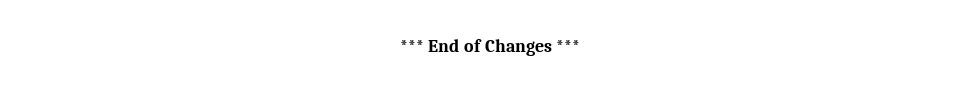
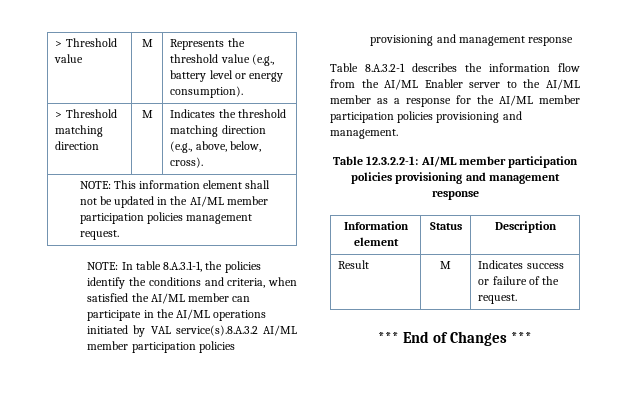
+ > Threshold value | M | Represents the threshold value (e.g., battery level or energy consumption).
+ > Threshold matching direction | M | Indicates the threshold matching direction (e.g., above, below, cross).
+ NOTE: This information element shall not be updated in the AI/ML member participation policies management request.
+ NOTE: In table 8.A.3.1-1, the policies identify the conditions and criteria, when satisfied the AI/ML member can participate in the AI/ML operations initiated by VAL service(s).8.A.3.2 AI/ML member participation policies provisioning and management response
+ Table 8.A.3.2-1 describes the information flow from the AI/ML Enabler server to the AI/ML member as a response for the AI/ML member participation policies provisioning and management.
+ Table 12.3.2.2-1: AI/ML member participation policies provisioning and management response
+ Information element | Status | Description
+ Result | M | Indicates success or failure of the request.

